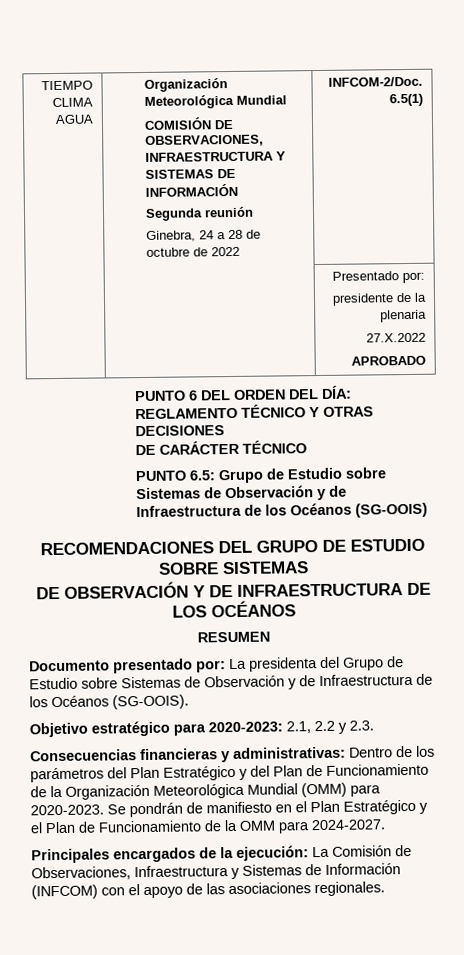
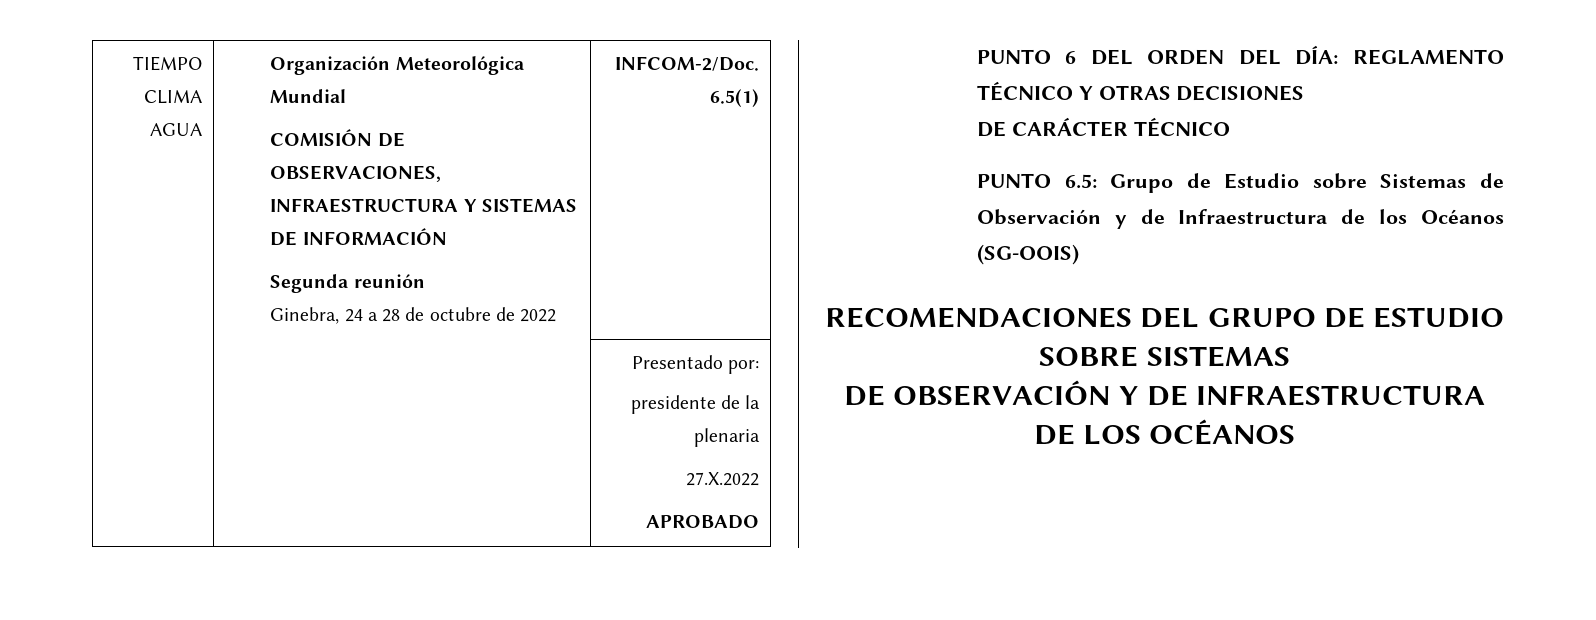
- RESUMEN
- Documento presentado por: La presidenta del Grupo de Estudio sobre Sistemas de Observación y de Infraestructura de los Océanos (SG-OOIS).
- Objetivo estratégico para 2020-2023: 2.1, 2.2 y 2.3.
- Consecuencias financieras y administrativas: Dentro de los parámetros del Plan Estratégico y del Plan de Funcionamiento de la Organización Meteorológica Mundial (OMM) para 2020-2023. Se pondrán de manifiesto en el Plan Estratégico y el Plan de Funcionamiento de la OMM para 2024-2027.
- Principales encargados de la ejecución: La Comisión de Observaciones, Infraestructura y Sistemas de Información (INFCOM) con el apoyo de las asociaciones regionales.

